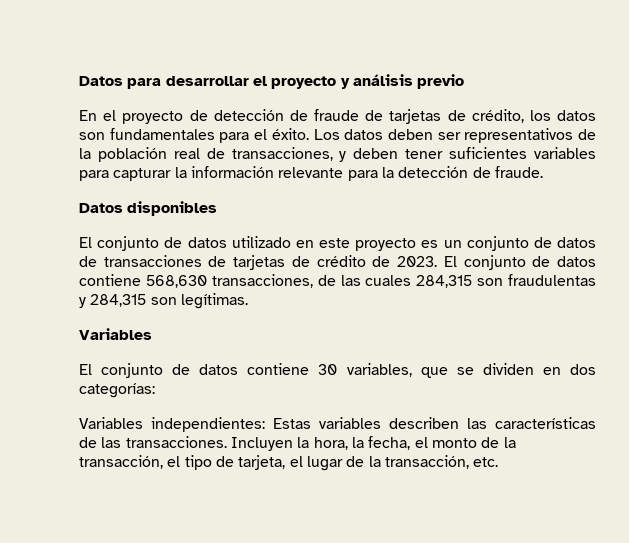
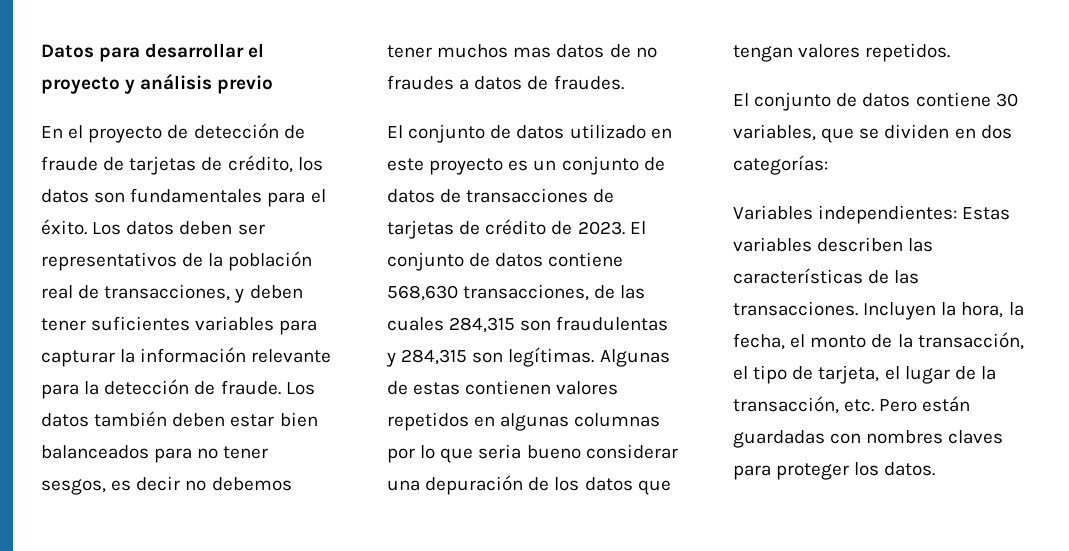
- Los datos deben ser representativos de la población real de transacciones, y deben tener suficientes variables para capturar la información relevante para la detección de fraude.
- Datos disponibles
+ Los datos deben ser representativos de la población real de transacciones, y deben tener suficientes variables para capturar la información relevante para la detección de fraude. Los datos también deben estar bien balanceados para no tener sesgos, es decir no debemos tener muchos mas datos de no fraudes a datos de fraudes.
- El conjunto de datos contiene 568,630 transacciones, de las cuales 284,315 son fraudulentas y 284,315 son legítimas.
- Variables
+ El conjunto de datos contiene 568,630 transacciones, de las cuales 284,315 son fraudulentas y 284,315 son legítimas. Algunas de estas contienen valores repetidos en algunas columnas por lo que seria bueno considerar una depuración de los datos que tengan valores repetidos.
- Incluyen la hora, la fecha, el monto de la transacción, el tipo de tarjeta, el lugar de la transacción, etc.
+ Incluyen la hora, la fecha, el monto de la transacción, el tipo de tarjeta, el lugar de la transacción, etc. Pero están guardadas con nombres claves para proteger los datos.

